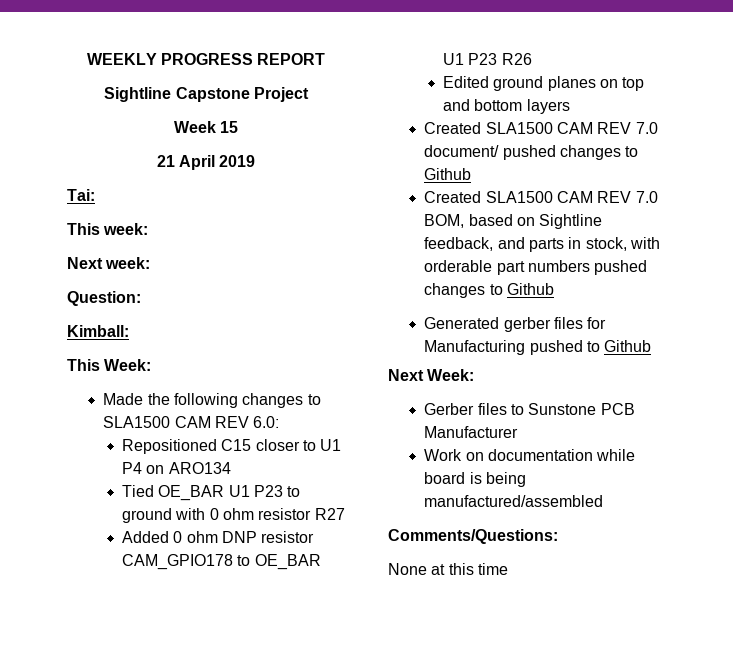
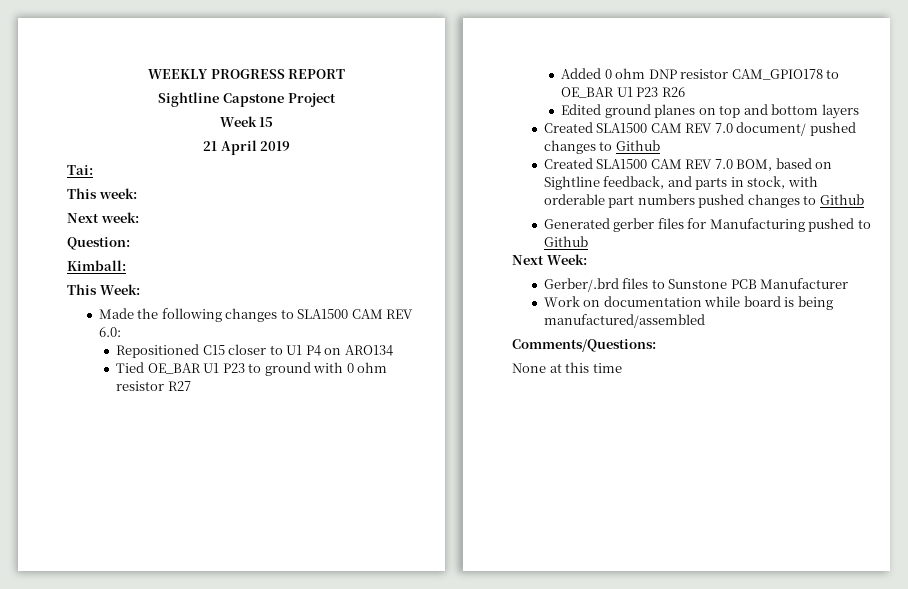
- Gerber files to Sunstone PCB Manufacturer
+ Gerber/.brd files to Sunstone PCB Manufacturer

